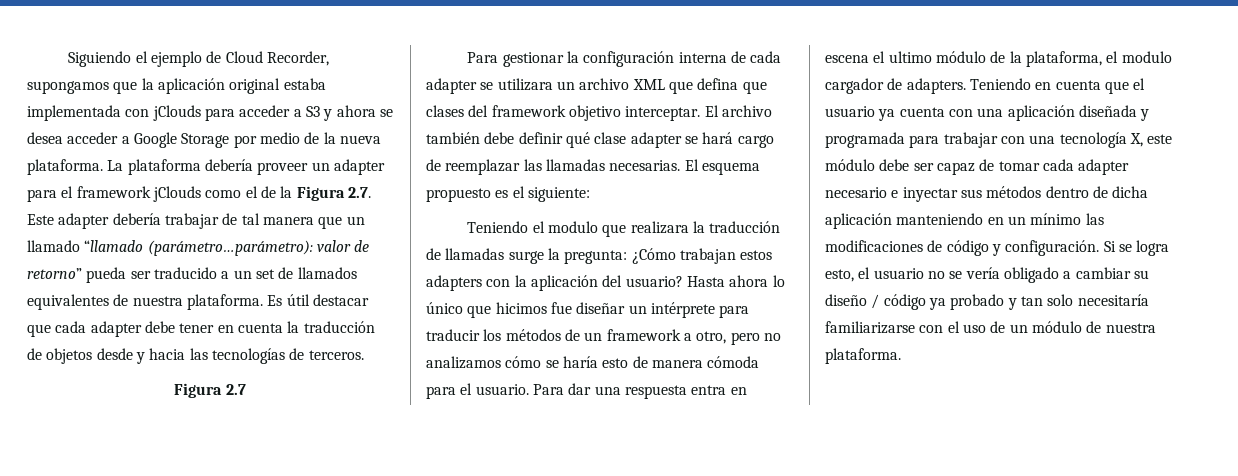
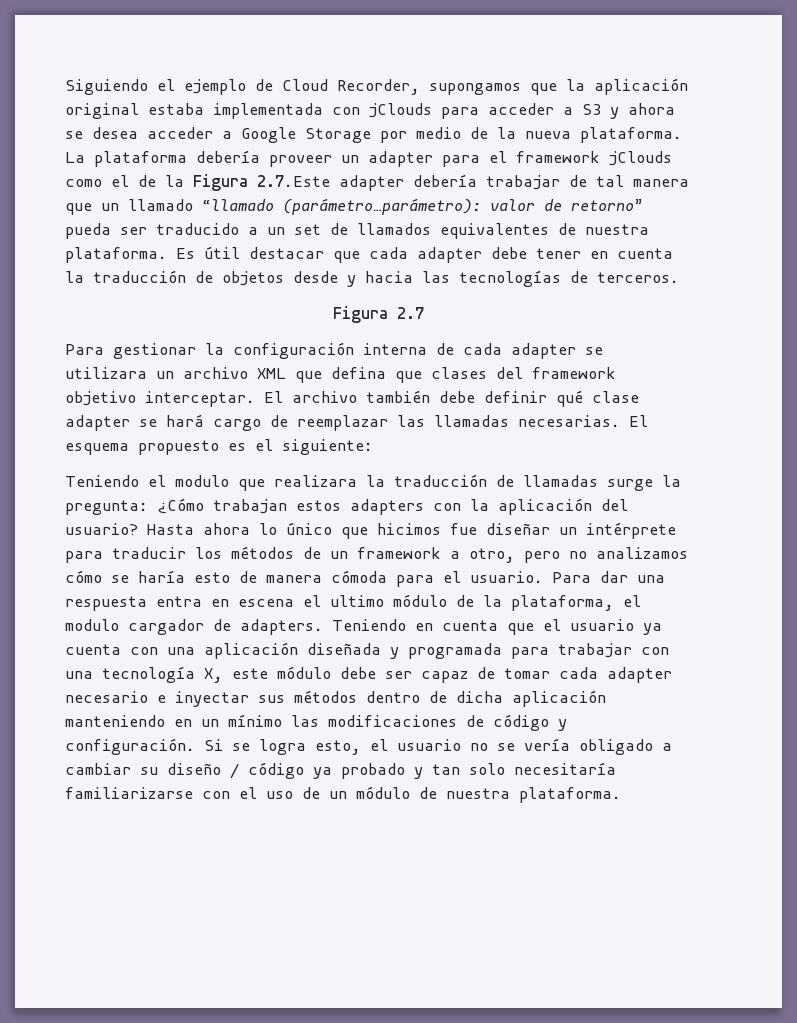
- La plataforma debería proveer un adapter para el framework jClouds como el de la Figura 2.7. Este adapter debería trabajar de tal manera que un llamado “llamado (parámetro…parámetro): valor de retorno” pueda ser traducido a un set de llamados equivalentes de nuestra plataforma.
+ La plataforma debería proveer un adapter para el framework jClouds como el de la Figura 2.7.Este adapter debería trabajar de tal manera que un llamado “llamado (parámetro…parámetro): valor de retorno” pueda ser traducido a un set de llamados equivalentes de nuestra plataforma.

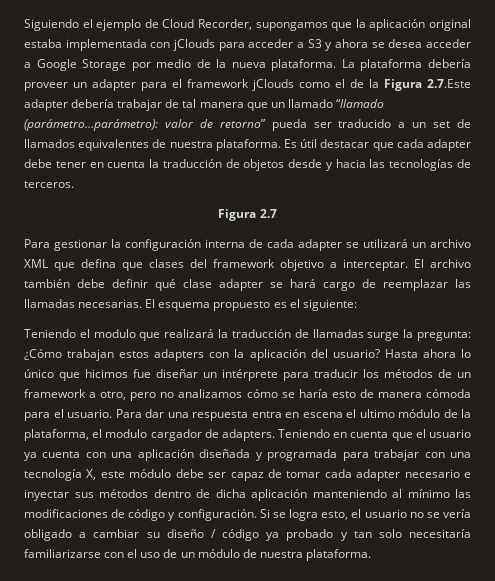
- Para gestionar la configuración interna de cada adapter se utilizara un archivo XML que defina que clases del framework objetivo interceptar.
+ Para gestionar la configuración interna de cada adapter se utilizará un archivo XML que defina que clases del framework objetivo a interceptar.
- Teniendo el modulo que realizara la traducción de llamadas surge la pregunta: ¿Cómo trabajan estos adapters con la aplicación del usuario?
+ Teniendo el modulo que realizará la traducción de llamadas surge la pregunta: ¿Cómo trabajan estos adapters con la aplicación del usuario?
- Teniendo en cuenta que el usuario ya cuenta con una aplicación diseñada y programada para trabajar con una tecnología X, este módulo debe ser capaz de tomar cada adapter necesario e inyectar sus métodos dentro de dicha aplicación manteniendo en un mínimo las modificaciones de código y configuración.
+ Teniendo en cuenta que el usuario ya cuenta con una aplicación diseñada y programada para trabajar con una tecnología X, este módulo debe ser capaz de tomar cada adapter necesario e inyectar sus métodos dentro de dicha aplicación manteniendo al mínimo las modificaciones de código y configuración.

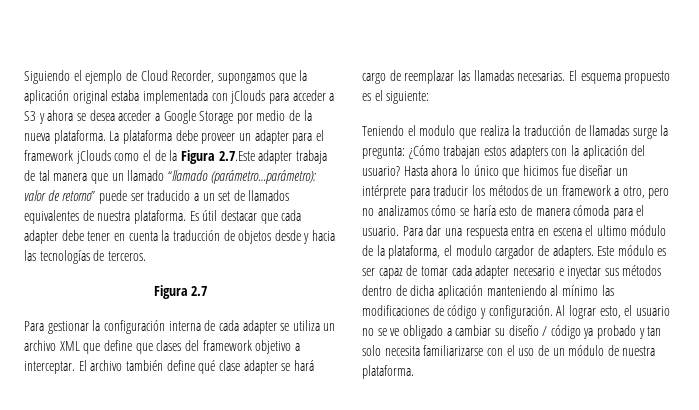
- La plataforma debería proveer un adapter para el framework jClouds como el de la Figura 2.7.Este adapter debería trabajar de tal manera que un llamado “llamado (parámetro…parámetro): valor de retorno” pueda ser traducido a un set de llamados equivalentes de nuestra plataforma.
+ La plataforma debe proveer un adapter para el framework jClouds como el de la Figura 2.7.Este adapter trabaja de tal manera que un llamado “llamado (parámetro…parámetro): valor de retorno” puede ser traducido a un set de llamados equivalentes de nuestra plataforma.
- Para gestionar la configuración interna de cada adapter se utilizará un archivo XML que defina que clases del framework objetivo a interceptar.
+ Para gestionar la configuración interna de cada adapter se utiliza un archivo XML que define que clases del framework objetivo a interceptar.
- El archivo también debe definir qué clase adapter se hará cargo de reemplazar las llamadas necesarias.
+ El archivo también define qué clase adapter se hará cargo de reemplazar las llamadas necesarias.
- Teniendo el modulo que realizará la traducción de llamadas surge la pregunta: ¿Cómo trabajan estos adapters con la aplicación del usuario?
+ Teniendo el modulo que realiza la traducción de llamadas surge la pregunta: ¿Cómo trabajan estos adapters con la aplicación del usuario?
- Teniendo en cuenta que el usuario ya cuenta con una aplicación diseñada y programada para trabajar con una tecnología X, este módulo debe ser capaz de tomar cada adapter necesario e inyectar sus métodos dentro de dicha aplicación manteniendo al mínimo las modificaciones de código y configuración.
+ Este módulo es ser capaz de tomar cada adapter necesario e inyectar sus métodos dentro de dicha aplicación manteniendo al mínimo las modificaciones de código y configuración.
- Si se logra esto, el usuario no se vería obligado a cambiar su diseño / código ya probado y tan solo necesitaría familiarizarse con el uso de un módulo de nuestra plataforma.
+ Al lograr esto, el usuario no se ve obligado a cambiar su diseño / código ya probado y tan solo necesita familiarizarse con el uso de un módulo de nuestra plataforma.

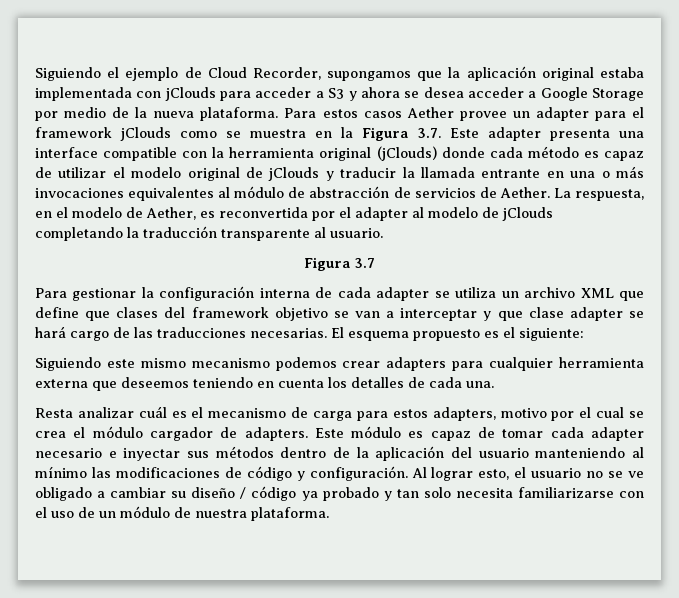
- La plataforma debe proveer un adapter para el framework jClouds como el de la Figura 2.7.Este adapter trabaja de tal manera que un llamado “llamado (parámetro…parámetro): valor de retorno” puede ser traducido a un set de llamados equivalentes de nuestra plataforma. Es útil destacar que cada adapter debe tener en cuenta la traducción de objetos desde y hacia las tecnologías de terceros.
- Figura 2.7
+ Para estos casos Aether provee un adapter para el framework jClouds como se muestra en la Figura 3.7. Este adapter presenta una interface compatible con la herramienta original (jClouds) donde cada método es capaz de utilizar el modelo original de jClouds y traducir la llamada entrante en una o más invocaciones equivalentes al módulo de abstracción de servicios de Aether. La respuesta, en el modelo de Aether, es reconvertida por el adapter al modelo de jClouds completando la traducción transparente al usuario.
+ Figura 3.7
- Para gestionar la configuración interna de cada adapter se utiliza un archivo XML que define que clases del framework objetivo a interceptar. El archivo también define qué clase adapter se hará cargo de reemplazar las llamadas necesarias.
+ Para gestionar la configuración interna de cada adapter se utiliza un archivo XML que define que clases del framework objetivo se van a interceptar y que clase adapter se hará cargo de las traducciones necesarias.
- Teniendo el modulo que realiza la traducción de llamadas surge la pregunta: ¿Cómo trabajan estos adapters con la aplicación del usuario? Hasta ahora lo único que hicimos fue diseñar un intérprete para traducir los métodos de un framework a otro, pero no analizamos cómo se haría esto de manera cómoda para el usuario. Para dar una respuesta entra en escena el ultimo módulo de la plataforma, el modulo cargador de adapters.
+ Siguiendo este mismo mecanismo podemos crear adapters para cualquier herramienta externa que deseemos teniendo en cuenta los detalles de cada una.
+ Resta analizar cuál es el mecanismo de carga para estos adapters, motivo por el cual se crea el módulo cargador de adapters.
- Este módulo es ser capaz de tomar cada adapter necesario e inyectar sus métodos dentro de dicha aplicación manteniendo al mínimo las modificaciones de código y configuración.
+ Este módulo es capaz de tomar cada adapter necesario e inyectar sus métodos dentro de la aplicación del usuario manteniendo al mínimo las modificaciones de código y configuración.

